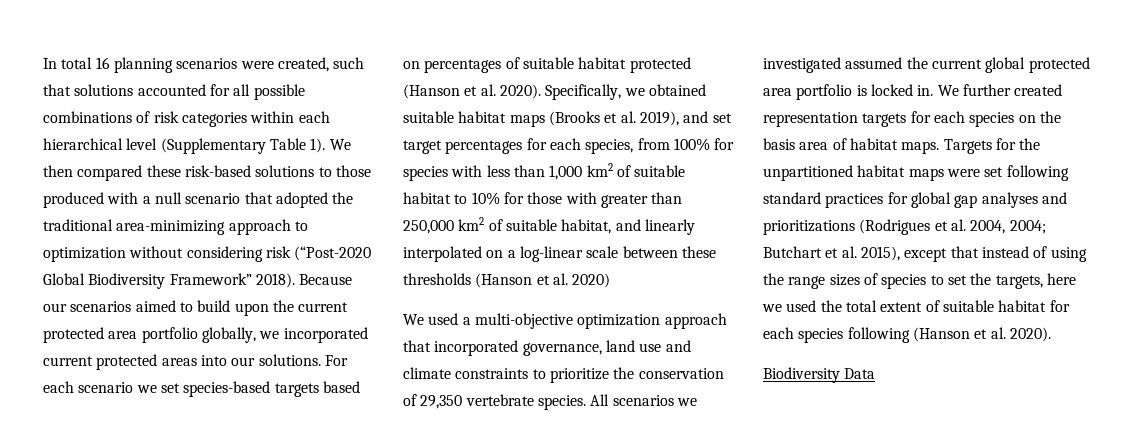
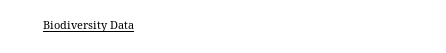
- In total 16 planning scenarios were created, such that solutions accounted for all possible combinations of risk categories within each hierarchical level (Supplementary Table 1). We then compared these risk-based solutions to those produced with a null scenario that adopted the traditional area-minimizing approach to optimization without considering risk (“Post-2020 Global Biodiversity Framework” 2018). Because our scenarios aimed to build upon the current protected area portfolio globally, we incorporated current protected areas into our solutions. For each scenario we set species-based targets based on percentages of suitable habitat protected (Hanson et al. 2020). Specifically, we obtained suitable habitat maps (Brooks et al. 2019), and set target percentages for each species, from 100% for species with less than 1,000 km2 of suitable habitat to 10% for those with greater than 250,000 km2 of suitable habitat, and linearly interpolated on a log-linear scale between these thresholds (Hanson et al. 2020)
- We used a multi-objective optimization approach that incorporated governance, land use and climate constraints to prioritize the conservation of 29,350 vertebrate species. All scenarios we investigated assumed the current global protected area portfolio is locked in. We further created representation targets for each species on the basis area of habitat maps. Targets for the unpartitioned habitat maps were set following standard practices for global gap analyses and prioritizations (Rodrigues et al. 2004, 2004; Butchart et al. 2015), except that instead of using the range sizes of species to set the targets, here we used the total extent of suitable habitat for each species following (Hanson et al. 2020).

